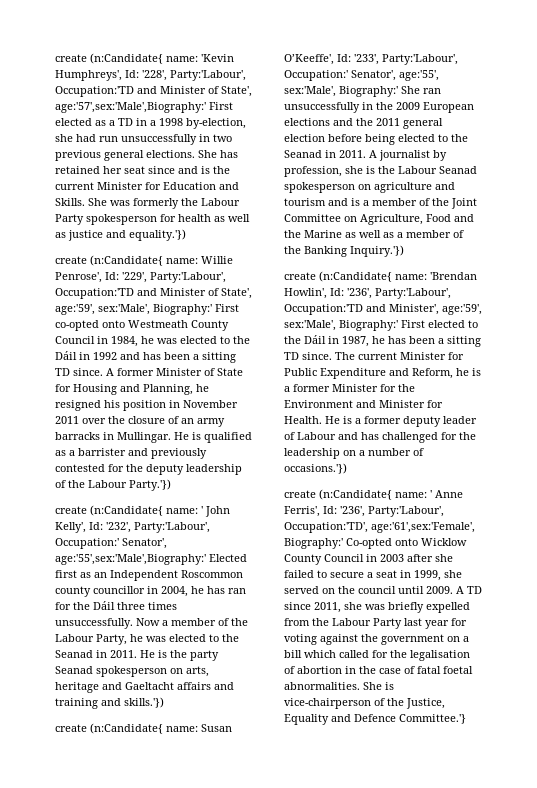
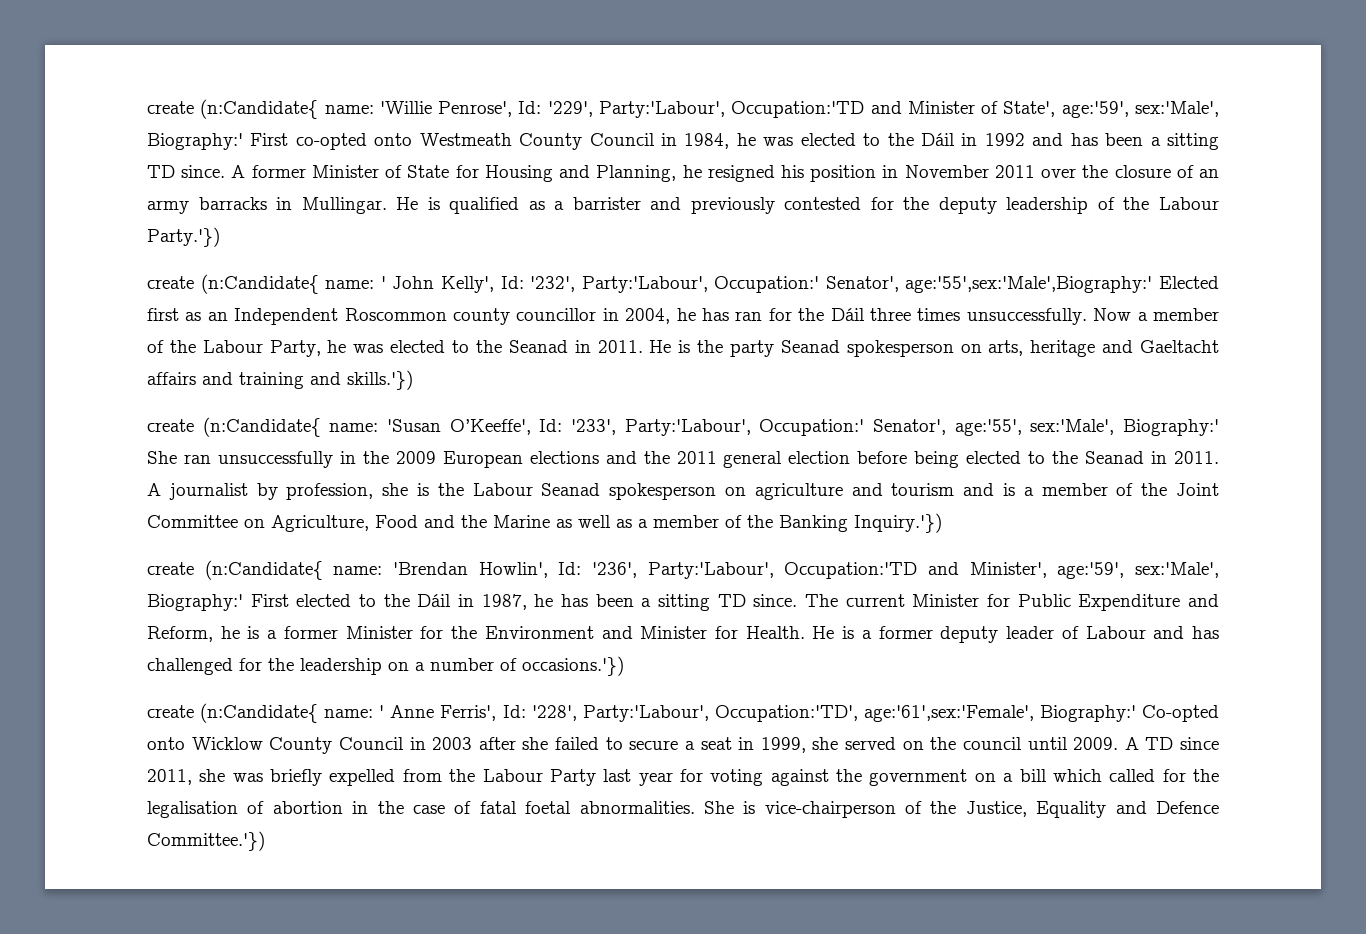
- create (n:Candidate{ name: 'Kevin Humphreys', Id: '228', Party:'Labour', Occupation:'TD and Minister of State', age:'57',sex:'Male',Biography:' First elected as a TD in a 1998 by-election, she had run unsuccessfully in two previous general elections. She has retained her seat since and is the current Minister for Education and Skills. She was formerly the Labour Party spokesperson for health as well as justice and equality.'})
- create (n:Candidate{ name: Willie Penrose', Id: '229', Party:'Labour', Occupation:'TD and Minister of State', age:'59', sex:'Male', Biography:' First co-opted onto Westmeath County Council in 1984, he was elected to the Dáil in 1992 and has been a sitting TD since.
+ create (n:Candidate{ name: 'Willie Penrose', Id: '229', Party:'Labour', Occupation:'TD and Minister of State', age:'59', sex:'Male', Biography:' First co-opted onto Westmeath County Council in 1984, he was elected to the Dáil in 1992 and has been a sitting TD since.
- create (n:Candidate{ name: Susan O’Keeffe', Id: '233', Party:'Labour', Occupation:' Senator', age:'55', sex:'Male', Biography:' She ran unsuccessfully in the 2009 European elections and the 2011 general election before being elected to the Seanad in 2011.
+ create (n:Candidate{ name: 'Susan O’Keeffe', Id: '233', Party:'Labour', Occupation:' Senator', age:'55', sex:'Male', Biography:' She ran unsuccessfully in the 2009 European elections and the 2011 general election before being elected to the Seanad in 2011.
- create (n:Candidate{ name: ' Anne Ferris', Id: '236', Party:'Labour', Occupation:'TD', age:'61',sex:'Female', Biography:' Co-opted onto Wicklow County Council in 2003 after she failed to secure a seat in 1999, she served on the council until 2009.
+ create (n:Candidate{ name: ' Anne Ferris', Id: '228', Party:'Labour', Occupation:'TD', age:'61',sex:'Female', Biography:' Co-opted onto Wicklow County Council in 2003 after she failed to secure a seat in 1999, she served on the council until 2009.
- She is vice-chairperson of the Justice, Equality and Defence Committee.'}
+ She is vice-chairperson of the Justice, Equality and Defence Committee.'})

